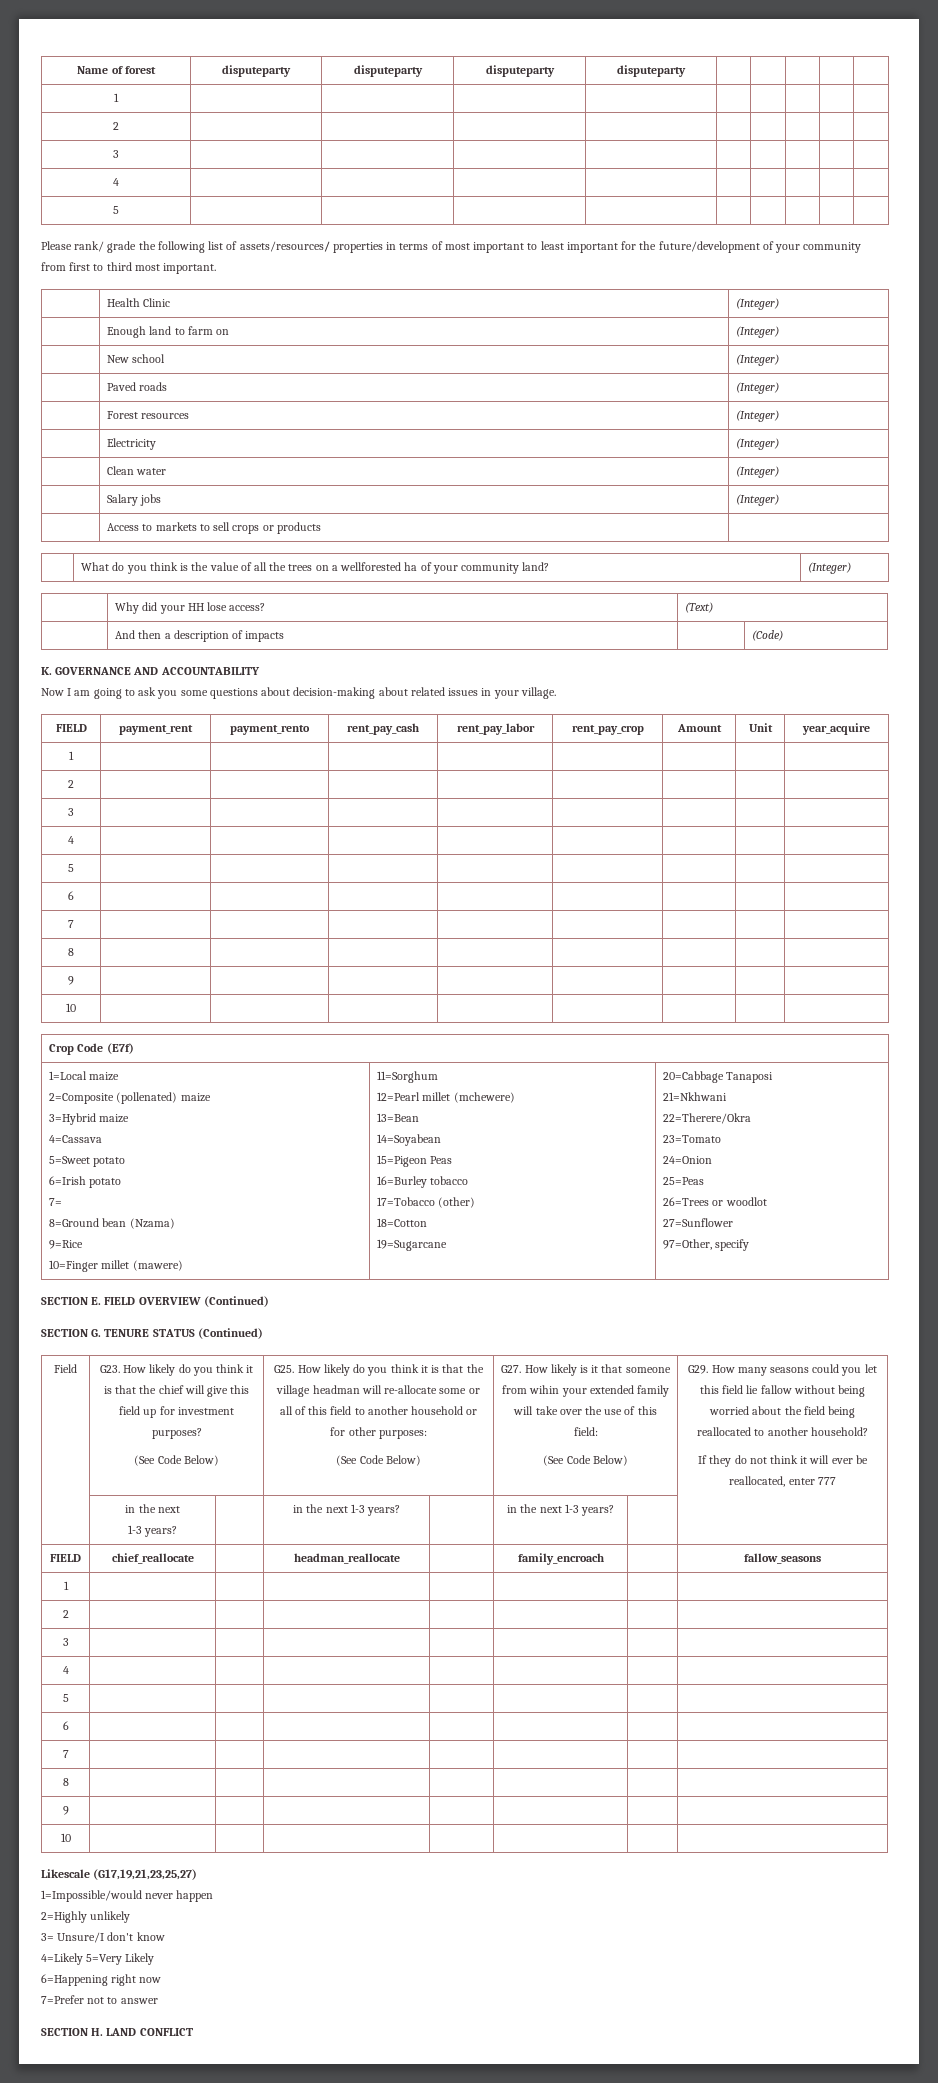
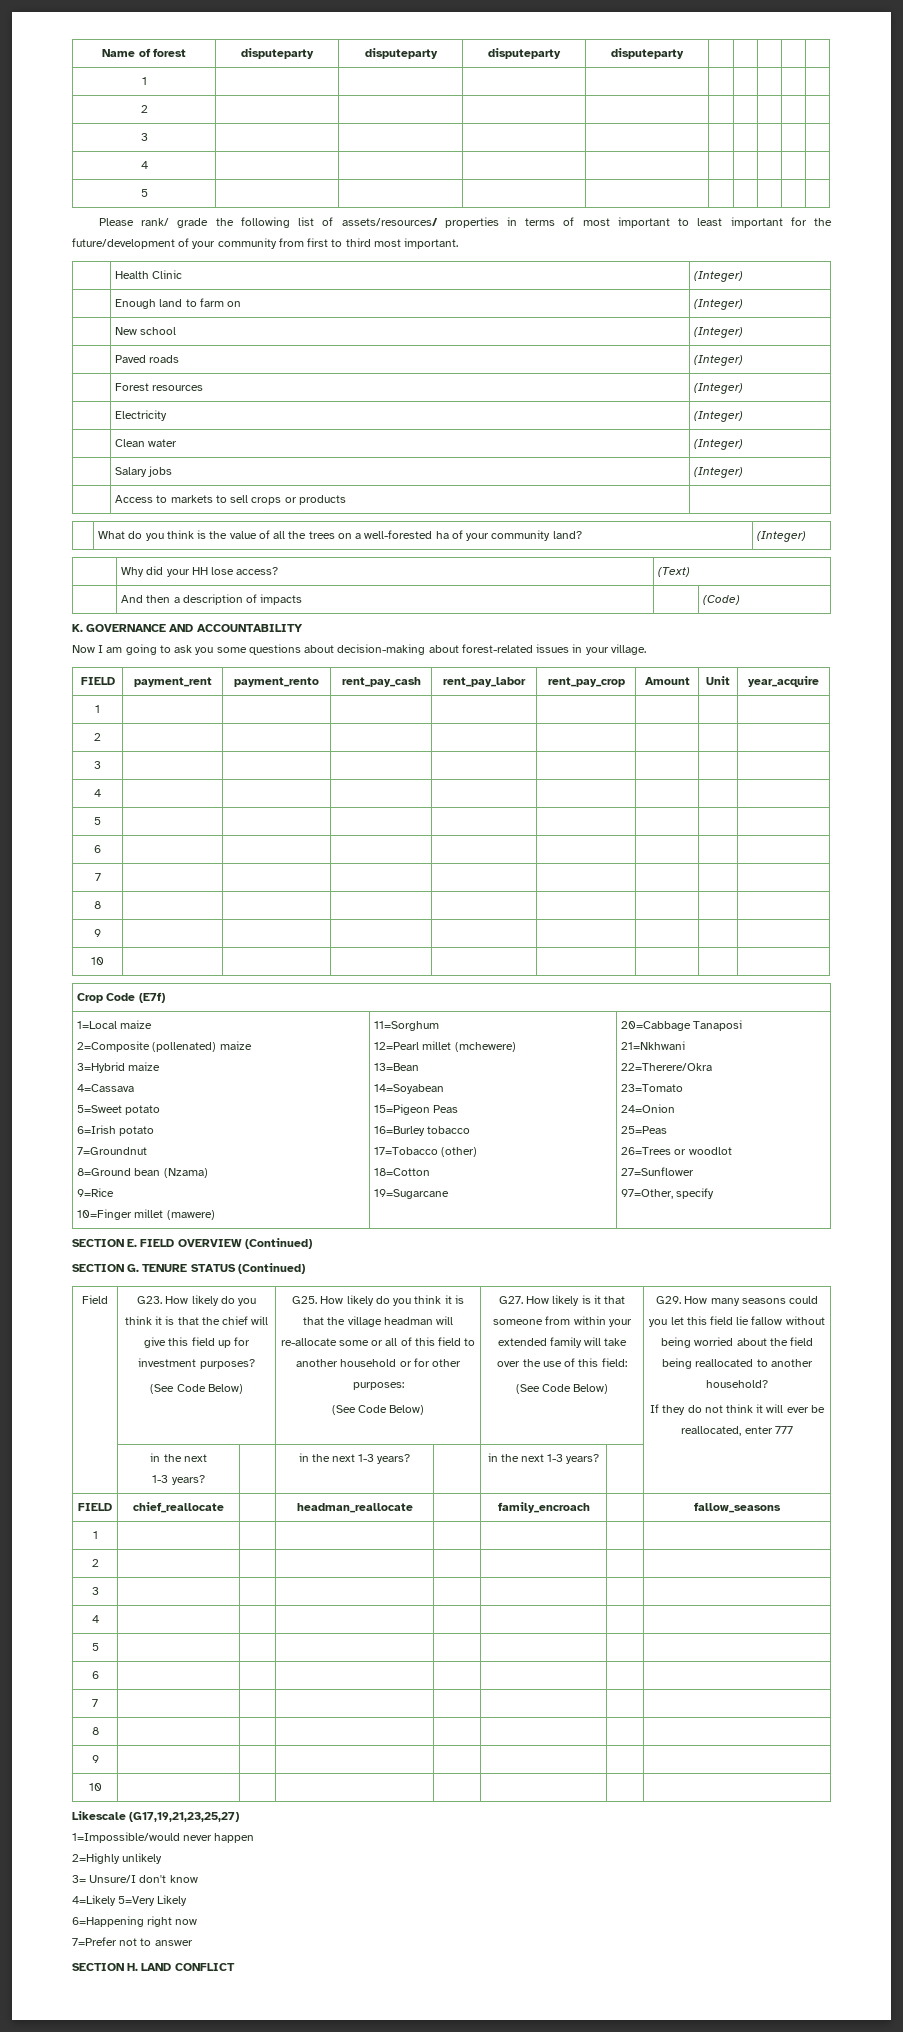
- | What do you think is the value of all the trees on a wellforested ha of your community land? | (Integer)
+ | What do you think is the value of all the trees on a well-forested ha of your community land? | (Integer)
- Now I am going to ask you some questions about decision-making about related issues in your village.
+ Now I am going to ask you some questions about decision-making about forest-related issues in your village.
- 7=
+ 7=Groundnut
- G27. How likely is it that someone from wihin your extended family will take over the use of this field:
+ G27. How likely is it that someone from within your extended family will take over the use of this field:

